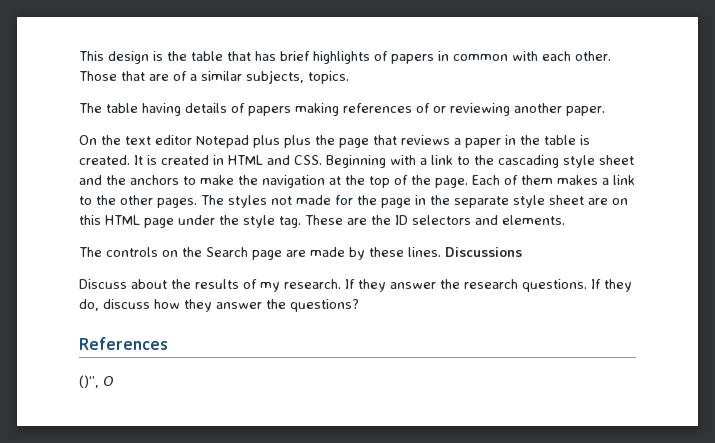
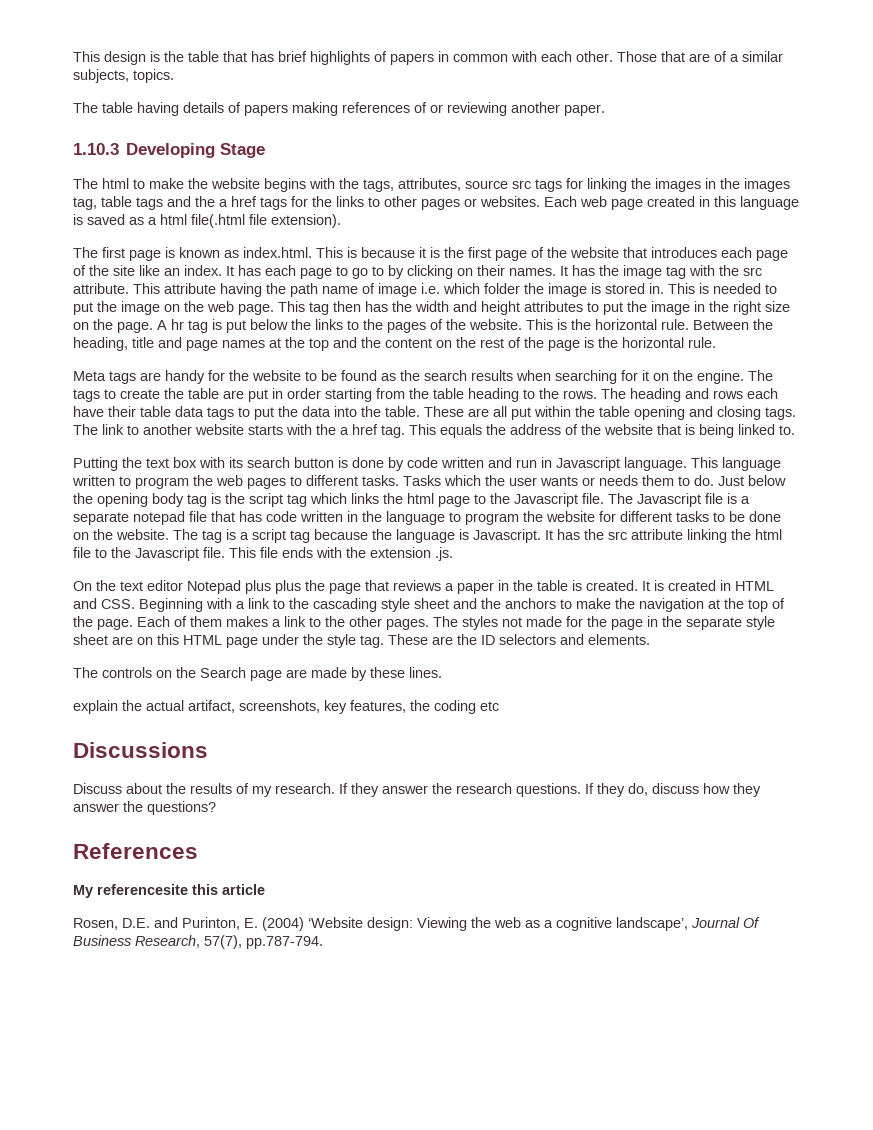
+ 1.10.3 Developing Stage
+ The html to make the website begins with the tags, attributes, source src tags for linking the images in the images tag, table tags and the a href tags for the links to other pages or websites. Each web page created in this language is saved as a html file(.html file extension).
+ The first page is known as index.html. This is because it is the first page of the website that introduces each page of the site like an index. It has each page to go to by clicking on their names. It has the image tag with the src attribute. This attribute having the path name of image i.e. which folder the image is stored in. This is needed to put the image on the web page. This tag then has the width and height attributes to put the image in the right size on the page. A hr tag is put below the links to the pages of the website. This is the horizontal rule. Between the heading, title and page names at the top and the content on the rest of the page is the horizontal rule.
+ Meta tags are handy for the website to be found as the search results when searching for it on the engine. The tags to create the table are put in order starting from the table heading to the rows. The heading and rows each have their table data tags to put the data into the table. These are all put within the table opening and closing tags. The link to another website starts with the a href tag. This equals the address of the website that is being linked to.
+ Putting the text box with its search button is done by code written and run in Javascript language. This language written to program the web pages to different tasks. Tasks which the user wants or needs them to do. Just below the opening body tag is the script tag which links the html page to the Javascript file. The Javascript file is a separate notepad file that has code written in the language to program the website for different tasks to be done on the website. The tag is a script tag because the language is Javascript. It has the src attribute linking the html file to the Javascript file. This file ends with the extension .js.
- The controls on the Search page are made by these lines. Discussions
+ The controls on the Search page are made by these lines.
+ explain the actual artifact, screenshots, key features, the coding etc
+ Discussions
- ()‘’, O
+ My referencesite this article
+ Rosen, D.E. and Purinton, E. (2004) ‘Website design: Viewing the web as a cognitive landscape’, Journal Of Business Research, 57(7), pp.787-794.

